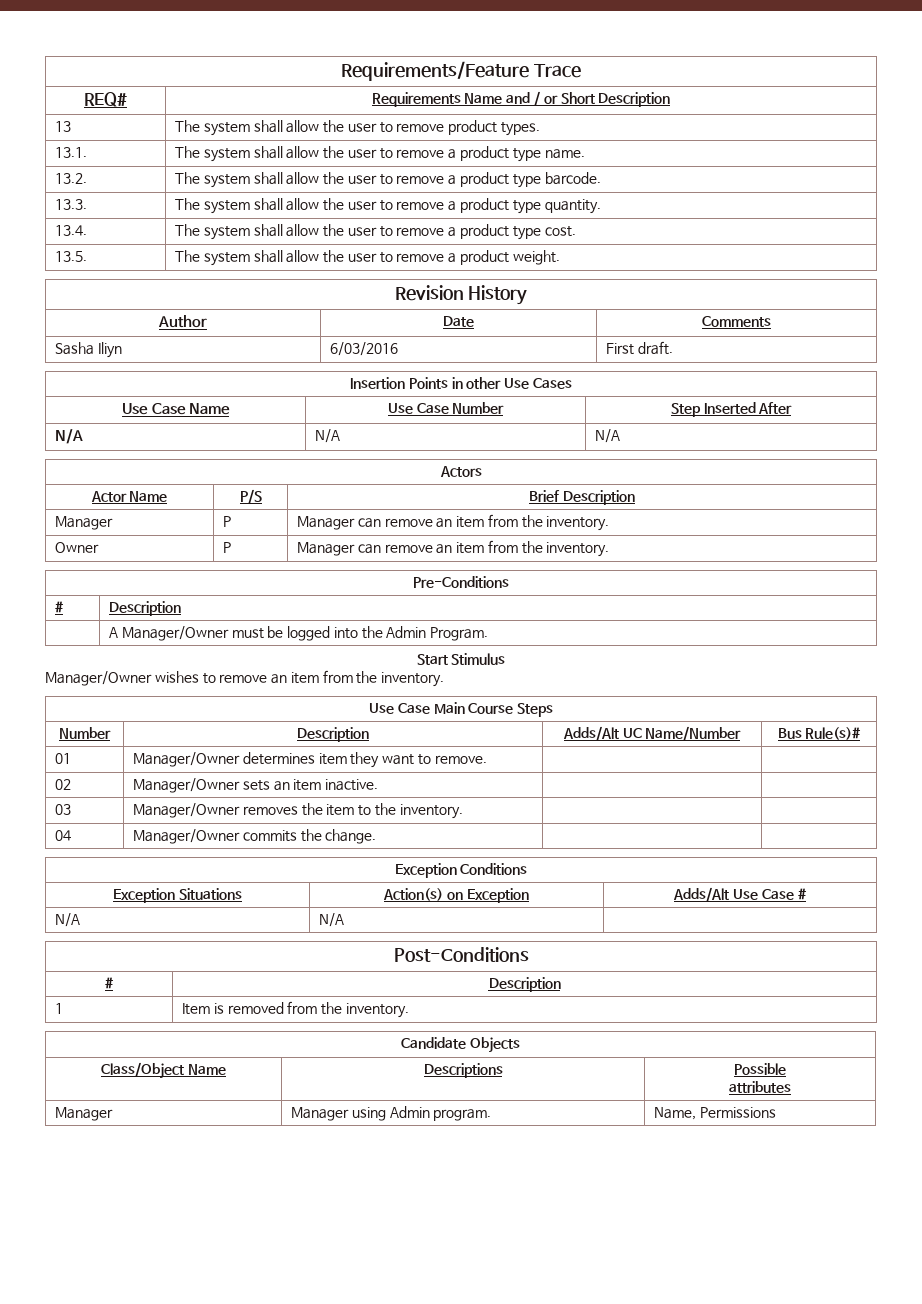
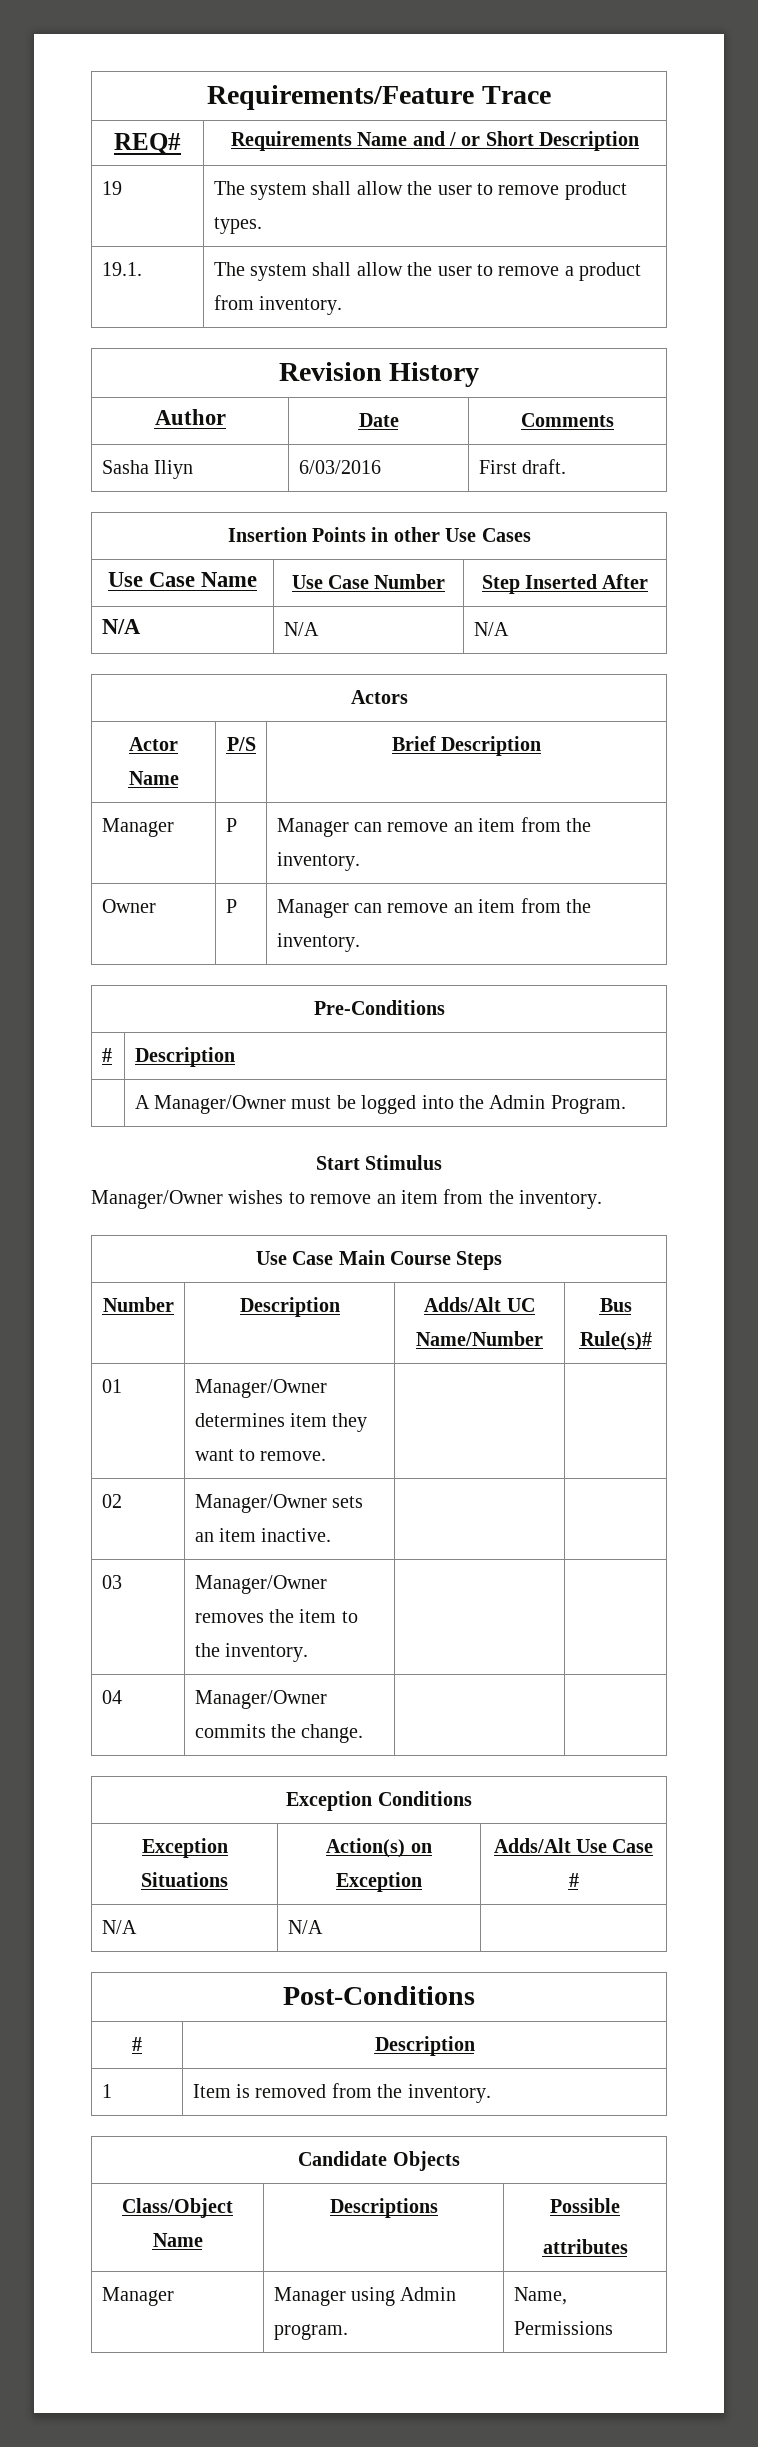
- 13 | The system shall allow the user to remove product types.
+ 19 | The system shall allow the user to remove product types.
- 13.1. | The system shall allow the user to remove a product type name.
- 13.2. | The system shall allow the user to remove a product type barcode.
- 13.3. | The system shall allow the user to remove a product type quantity.
- 13.4. | The system shall allow the user to remove a product type cost.
- 13.5. | The system shall allow the user to remove a product weight.
+ 19.1. | The system shall allow the user to remove a product from inventory.

